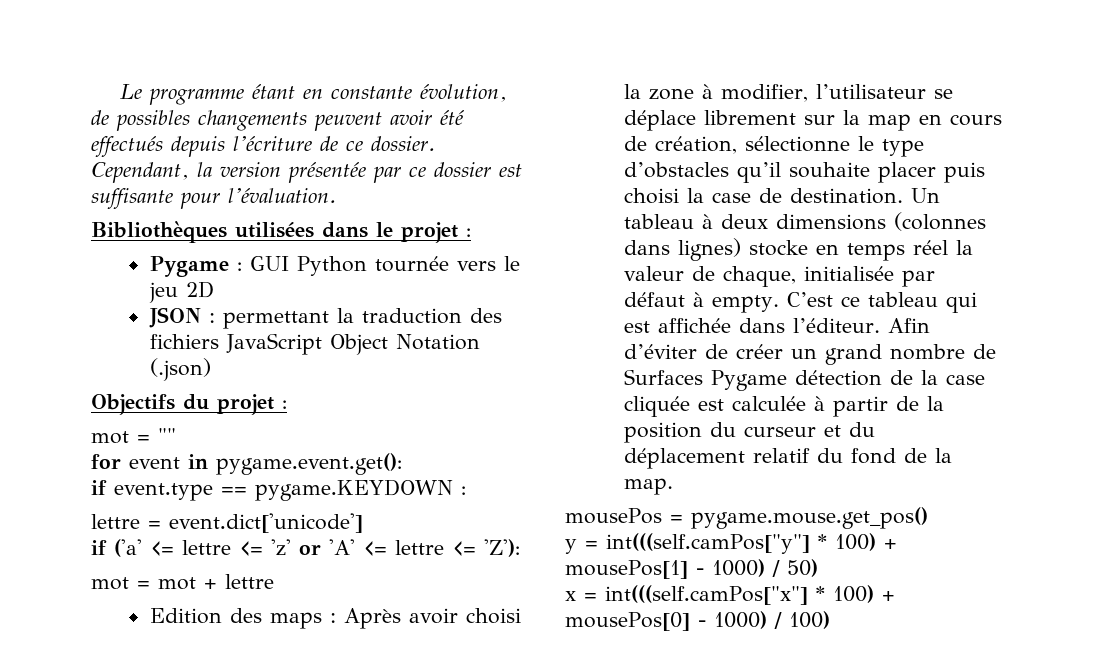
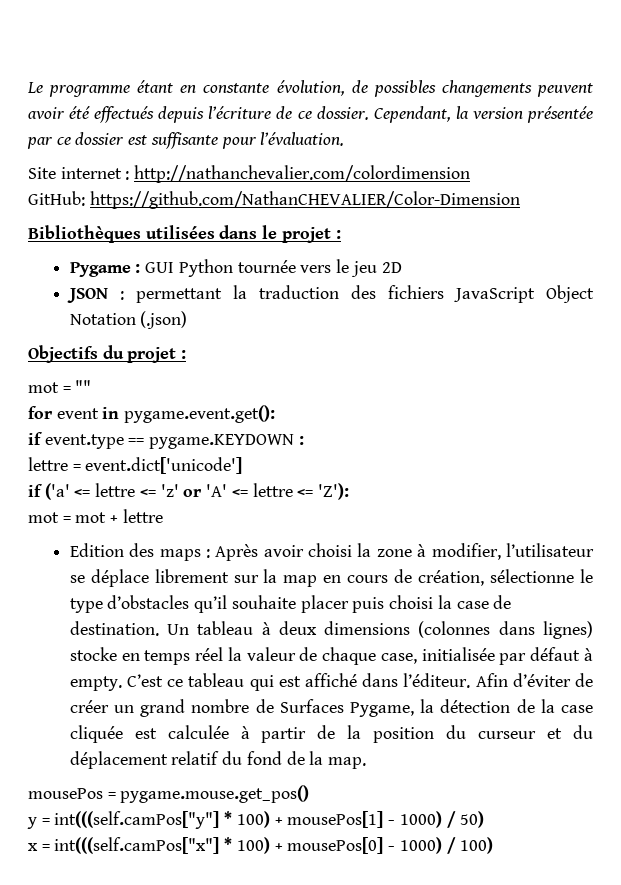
+ Site internet : http://nathanchevalier.com/colordimension
+ GitHub: https://github.com/NathanCHEVALIER/Color-Dimension
- Un tableau à deux dimensions (colonnes dans lignes) stocke en temps réel la valeur de chaque, initialisée par défaut à empty.
+ Un tableau à deux dimensions (colonnes dans lignes) stocke en temps réel la valeur de chaque case, initialisée par défaut à empty.
- C’est ce tableau qui est affichée dans l’éditeur.
+ C’est ce tableau qui est affiché dans l’éditeur.
- Afin d’éviter de créer un grand nombre de Surfaces Pygame détection de la case cliquée est calculée à partir de la position du curseur et du déplacement relatif du fond de la map.
+ Afin d’éviter de créer un grand nombre de Surfaces Pygame, la détection de la case cliquée est calculée à partir de la position du curseur et du déplacement relatif du fond de la map.

